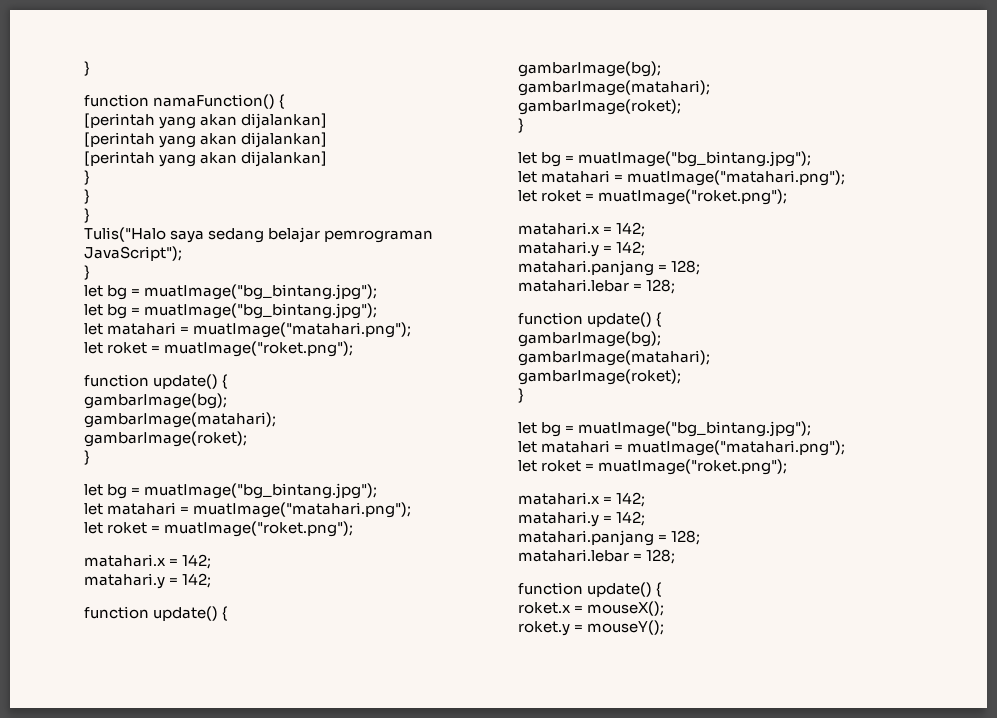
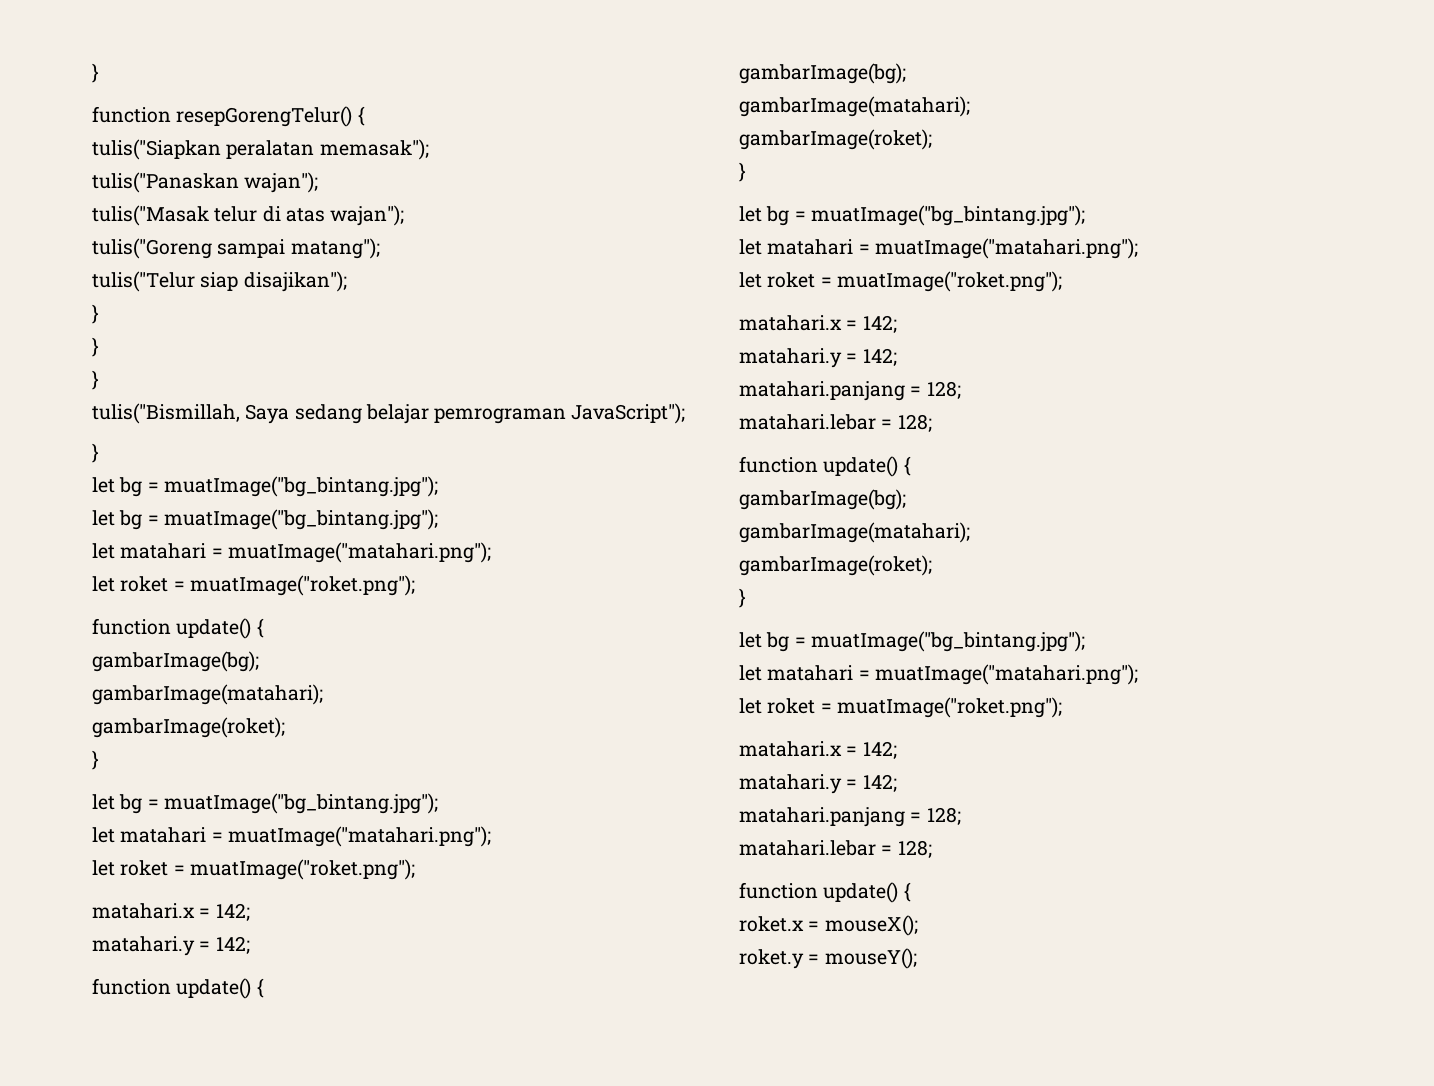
- function namaFunction() {
- [perintah yang akan dijalankan]
- [perintah yang akan dijalankan]
- [perintah yang akan dijalankan]
+ function resepGorengTelur() {
+ tulis("Siapkan peralatan memasak");
+ tulis("Panaskan wajan");
+ tulis("Masak telur di atas wajan");
+ tulis("Goreng sampai matang");
+ tulis("Telur siap disajikan");
- Tulis("Halo saya sedang belajar pemrograman JavaScript");
+ tulis("Bismillah, Saya sedang belajar pemrograman JavaScript");

